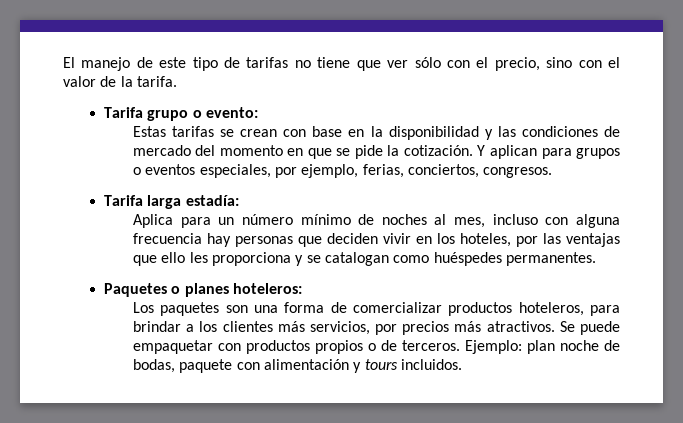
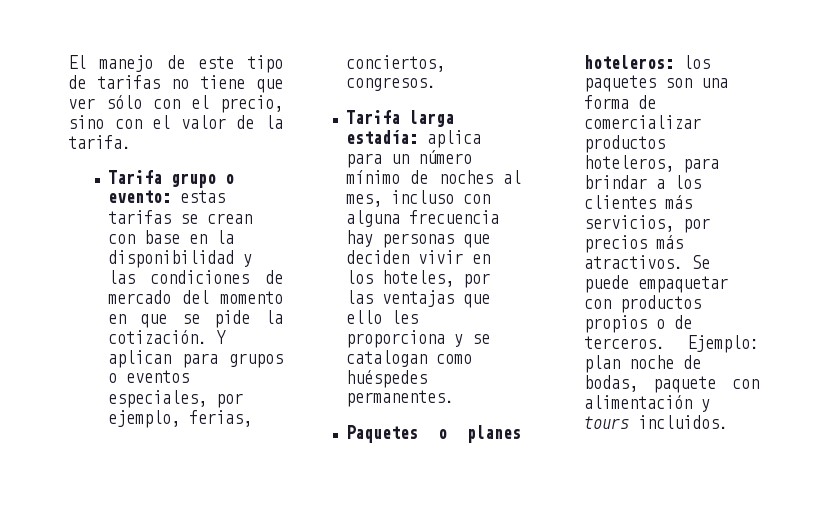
- Tarifa grupo o evento:
- Estas tarifas se crean con base en la disponibilidad y las condiciones de mercado del momento en que se pide la cotización.
+ Tarifa grupo o evento: estas tarifas se crean con base en la disponibilidad y las condiciones de mercado del momento en que se pide la cotización.
- Tarifa larga estadía:
- Aplica para un número mínimo de noches al mes, incluso con alguna frecuencia hay personas que deciden vivir en los hoteles, por las ventajas que ello les proporciona y se catalogan como huéspedes permanentes.
+ Tarifa larga estadía: aplica para un número mínimo de noches al mes, incluso con alguna frecuencia hay personas que deciden vivir en los hoteles, por las ventajas que ello les proporciona y se catalogan como huéspedes permanentes.
- Paquetes o planes hoteleros:
- Los paquetes son una forma de comercializar productos hoteleros, para brindar a los clientes más servicios, por precios más atractivos.
+ Paquetes o planes hoteleros: los paquetes son una forma de comercializar productos hoteleros, para brindar a los clientes más servicios, por precios más atractivos.

